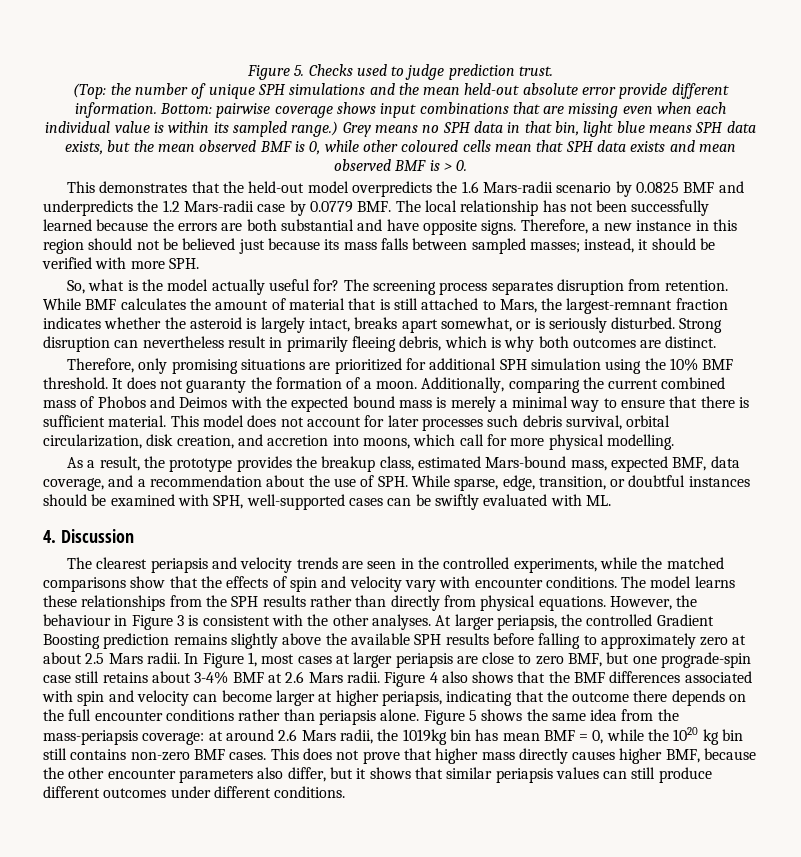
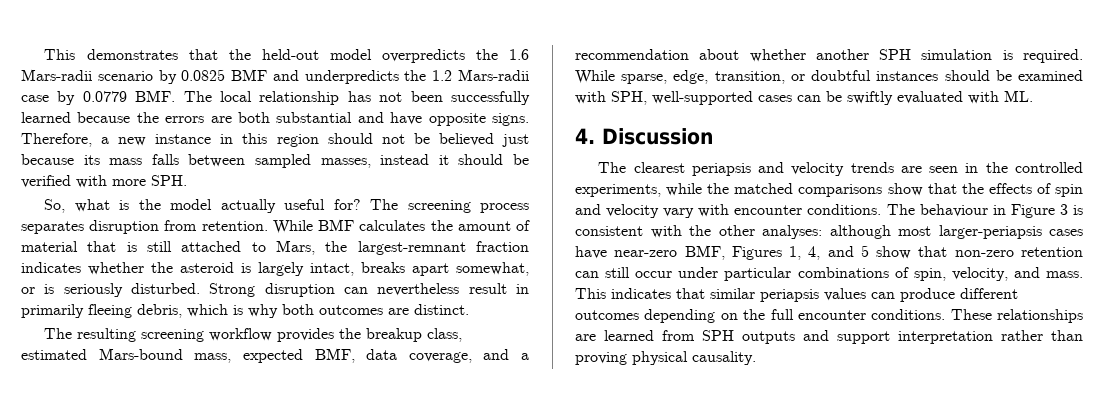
- Figure 5. Checks used to judge prediction trust.
- (Top: the number of unique SPH simulations and the mean held-out absolute error provide different information. Bottom: pairwise coverage shows input combinations that are missing even when each individual value is within its sampled range.) Grey means no SPH data in that bin, light blue means SPH data exists, but the mean observed BMF is 0, while other coloured cells mean that SPH data exists and mean observed BMF is > 0.
- Therefore, a new instance in this region should not be believed just because its mass falls between sampled masses; instead, it should be verified with more SPH.
+ Therefore, a new instance in this region should not be believed just because its mass falls between sampled masses, instead it should be verified with more SPH.
- Therefore, only promising situations are prioritized for additional SPH simulation using the 10% BMF threshold. It does not guaranty the formation of a moon. Additionally, comparing the current combined mass of Phobos and Deimos with the expected bound mass is merely a minimal way to ensure that there is sufficient material. This model does not account for later processes such debris survival, orbital circularization, disk creation, and accretion into moons, which call for more physical modelling.
- As a result, the prototype provides the breakup class, estimated Mars-bound mass, expected BMF, data coverage, and a recommendation about the use of SPH. While sparse, edge, transition, or doubtful instances should be examined with SPH, well-supported cases can be swiftly evaluated with ML.
+ The resulting screening workflow provides the breakup class, estimated Mars-bound mass, expected BMF, data coverage, and a recommendation about whether another SPH simulation is required. While sparse, edge, transition, or doubtful instances should be examined with SPH, well-supported cases can be swiftly evaluated with ML.
- The model learns these relationships from the SPH results rather than directly from physical equations. However, the behaviour in Figure 3 is consistent with the other analyses. At larger periapsis, the controlled Gradient Boosting prediction remains slightly above the available SPH results before falling to approximately zero at about 2.5 Mars radii. In Figure 1, most cases at larger periapsis are close to zero BMF, but one prograde-spin case still retains about 3-4% BMF at 2.6 Mars radii. Figure 4 also shows that the BMF differences associated with spin and velocity can become larger at higher periapsis, indicating that the outcome there depends on the full encounter conditions rather than periapsis alone. Figure 5 shows the same idea from the mass-periapsis coverage: at around 2.6 Mars radii, the 1019kg bin has mean BMF = 0, while the 1020 kg bin still contains non-zero BMF cases. This does not prove that higher mass directly causes higher BMF, because the other encounter parameters also differ, but it shows that similar periapsis values can still produce different outcomes under different conditions.
+ The behaviour in Figure 3 is consistent with the other analyses: although most larger-periapsis cases have near-zero BMF, Figures 1, 4, and 5 show that non-zero retention can still occur under particular combinations of spin, velocity, and mass. This indicates that similar periapsis values can produce different outcomes depending on the full encounter conditions. These relationships are learned from SPH outputs and support interpretation rather than proving physical causality.

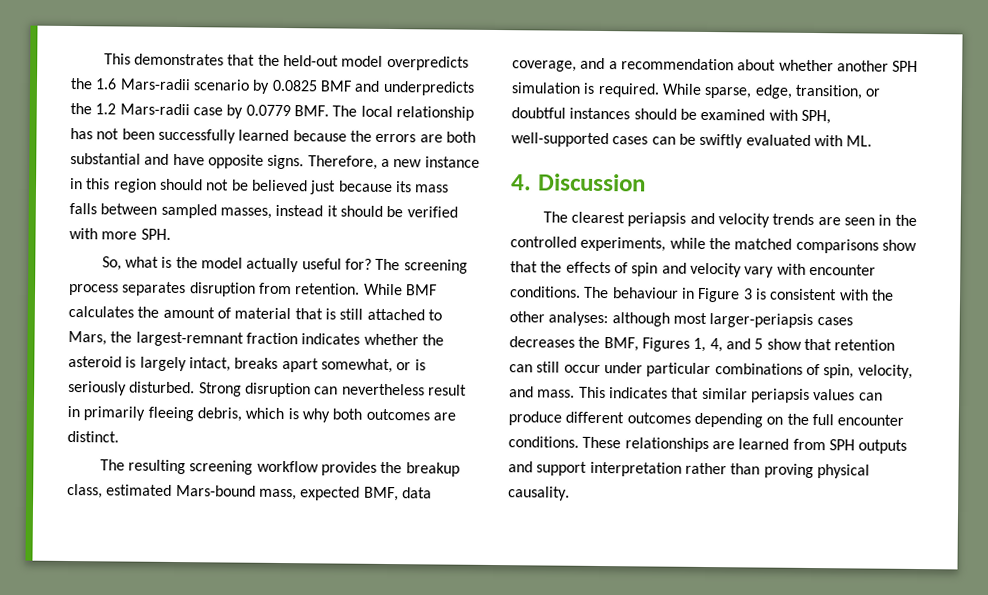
- The behaviour in Figure 3 is consistent with the other analyses: although most larger-periapsis cases have near-zero BMF, Figures 1, 4, and 5 show that non-zero retention can still occur under particular combinations of spin, velocity, and mass.
+ The behaviour in Figure 3 is consistent with the other analyses: although most larger-periapsis cases decreases the BMF, Figures 1, 4, and 5 show that retention can still occur under particular combinations of spin, velocity, and mass.

